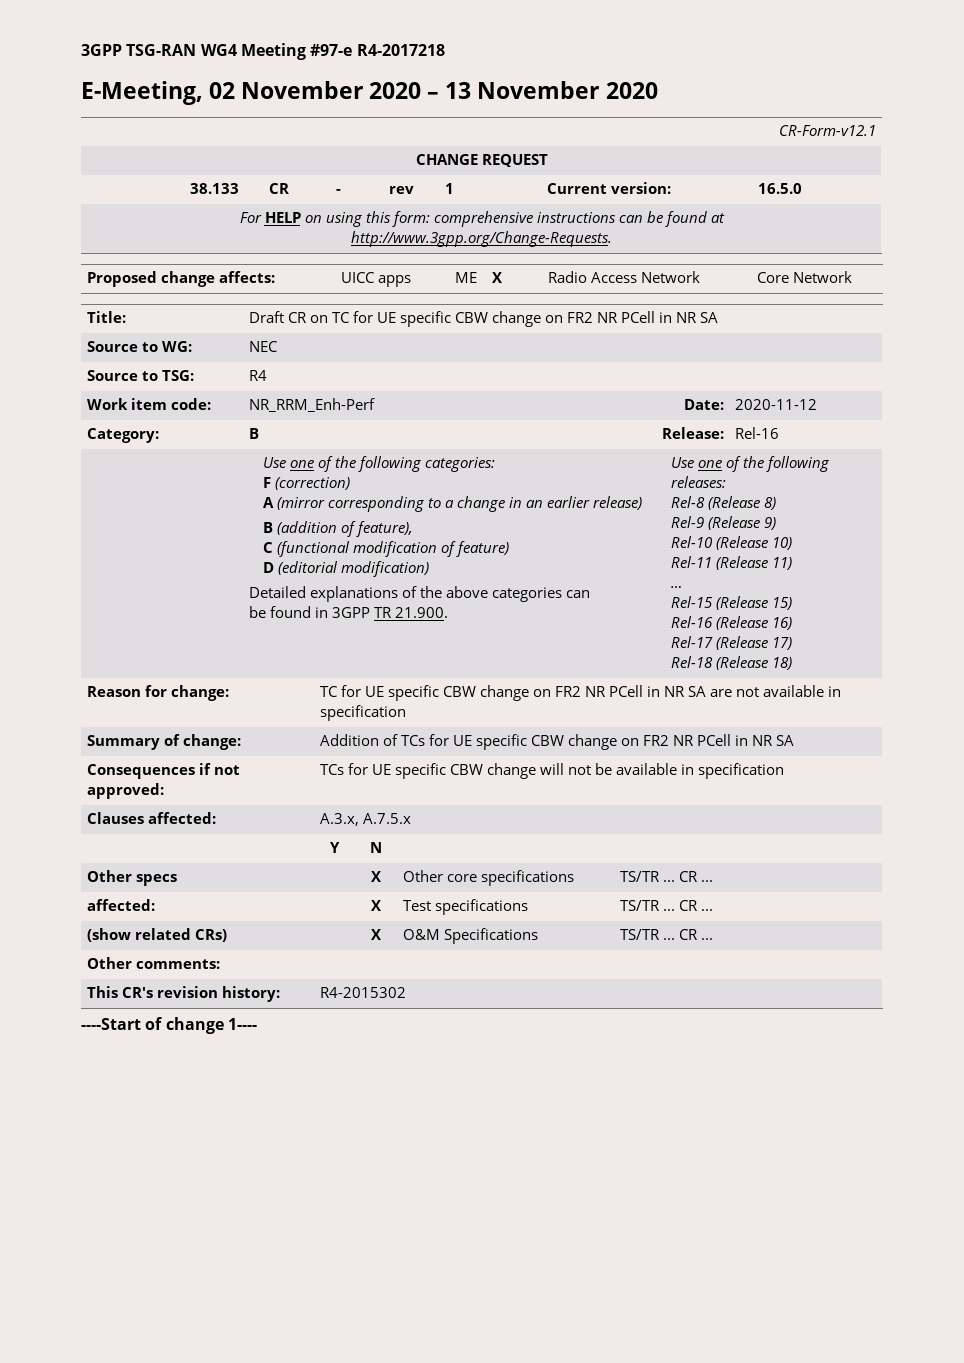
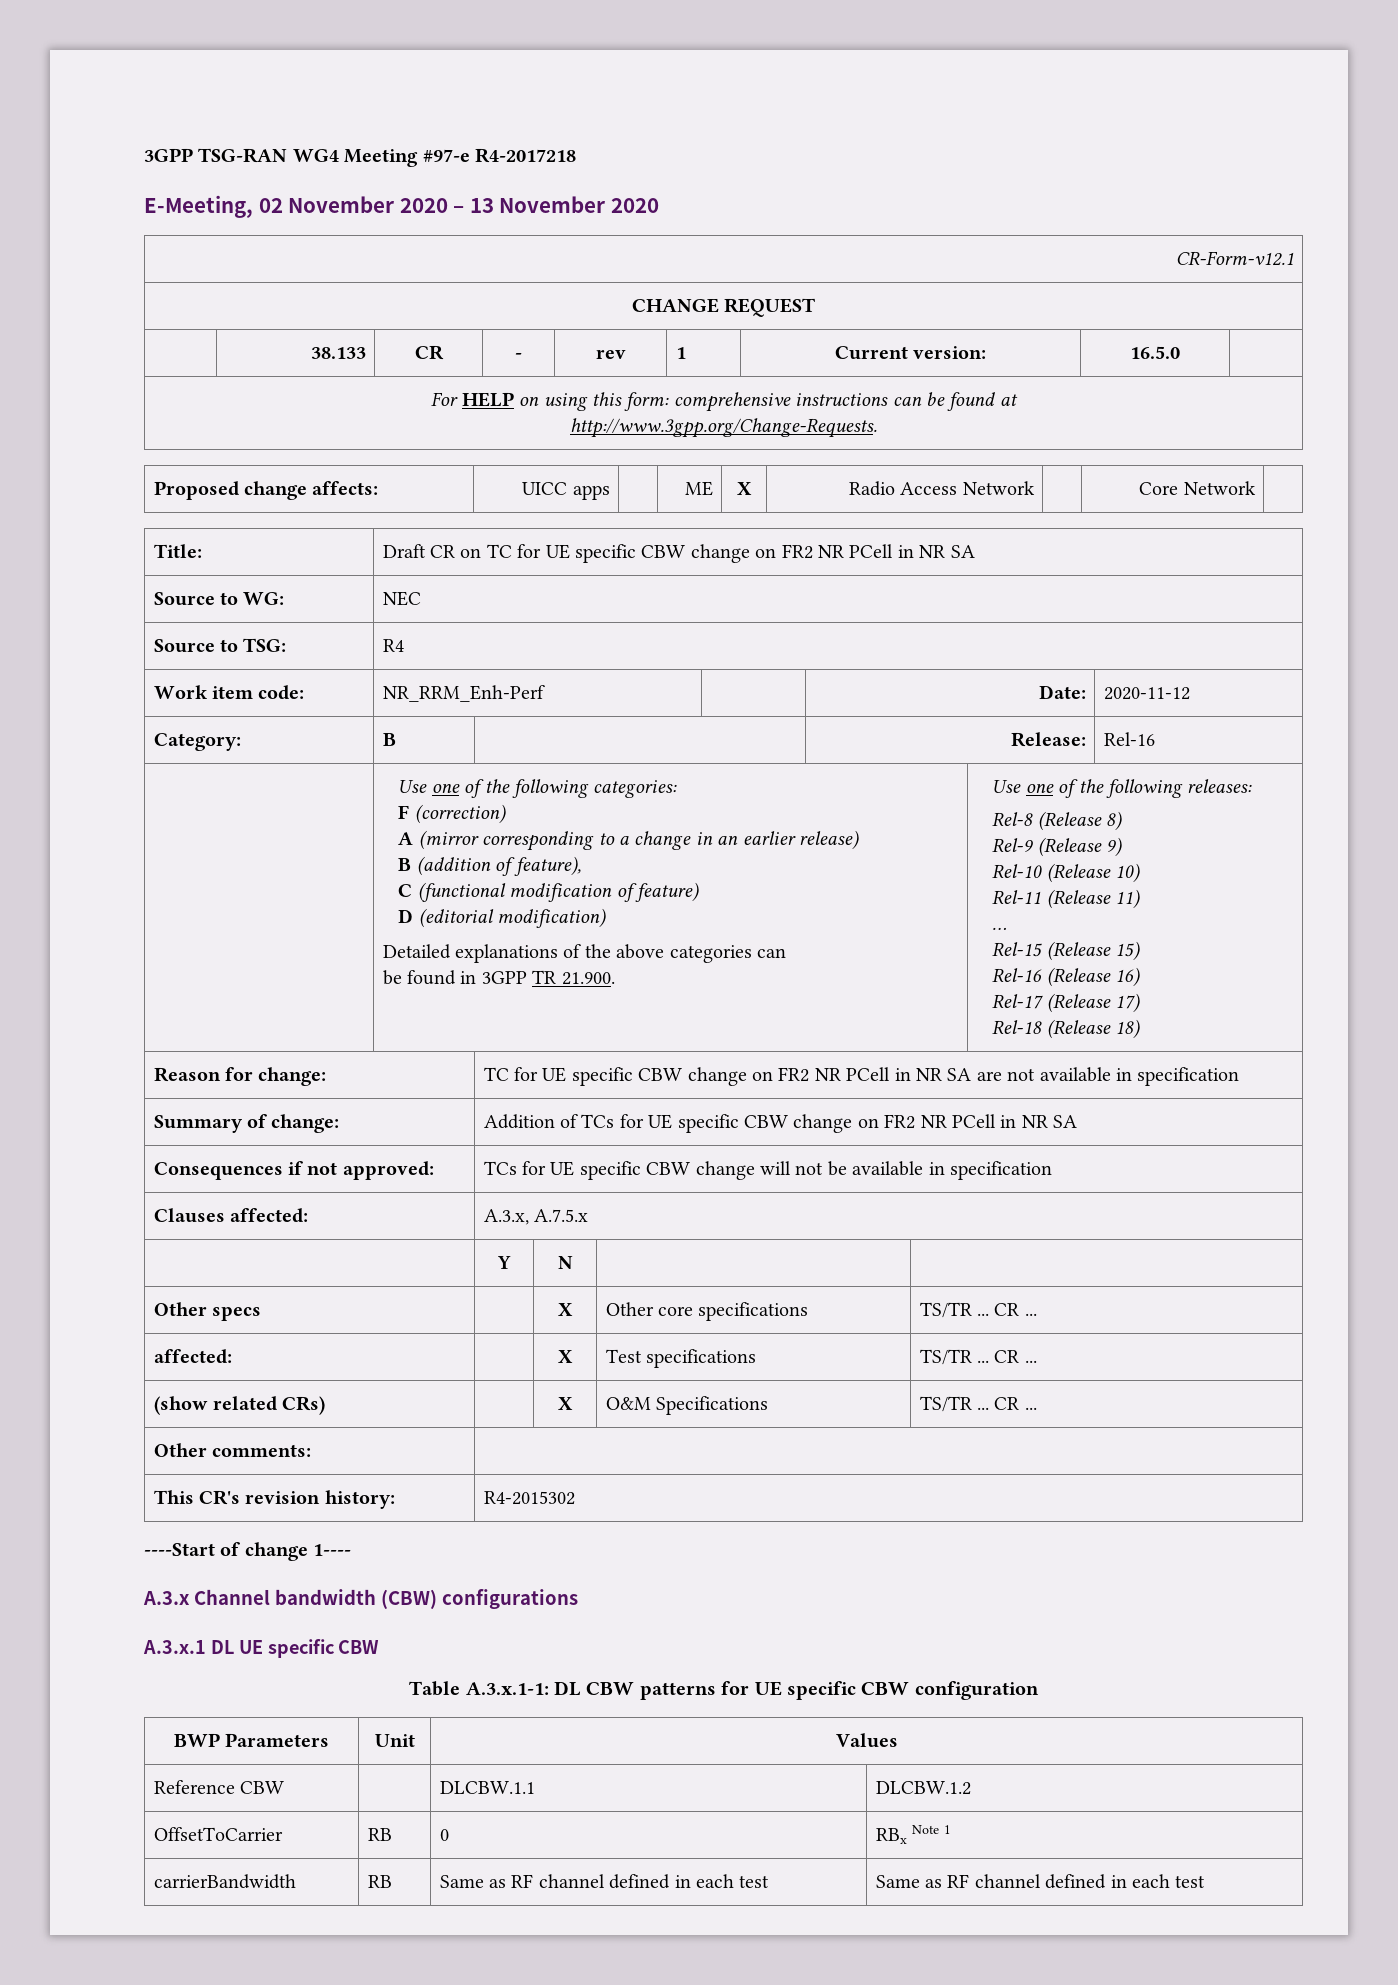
+ A.3.x Channel bandwidth (CBW) configurations
+ A.3.x.1 DL UE specific CBW
+ Table A.3.x.1-1: DL CBW patterns for UE specific CBW configuration
+ BWP Parameters | Unit | Values
+ Reference CBW | | DLCBW.1.1 | DLCBW.1.2
+ OffsetToCarrier | RB | 0 | RBx Note 1
+ carrierBandwidth | RB | Same as RF channel defined in each test | Same as RF channel defined in each test

